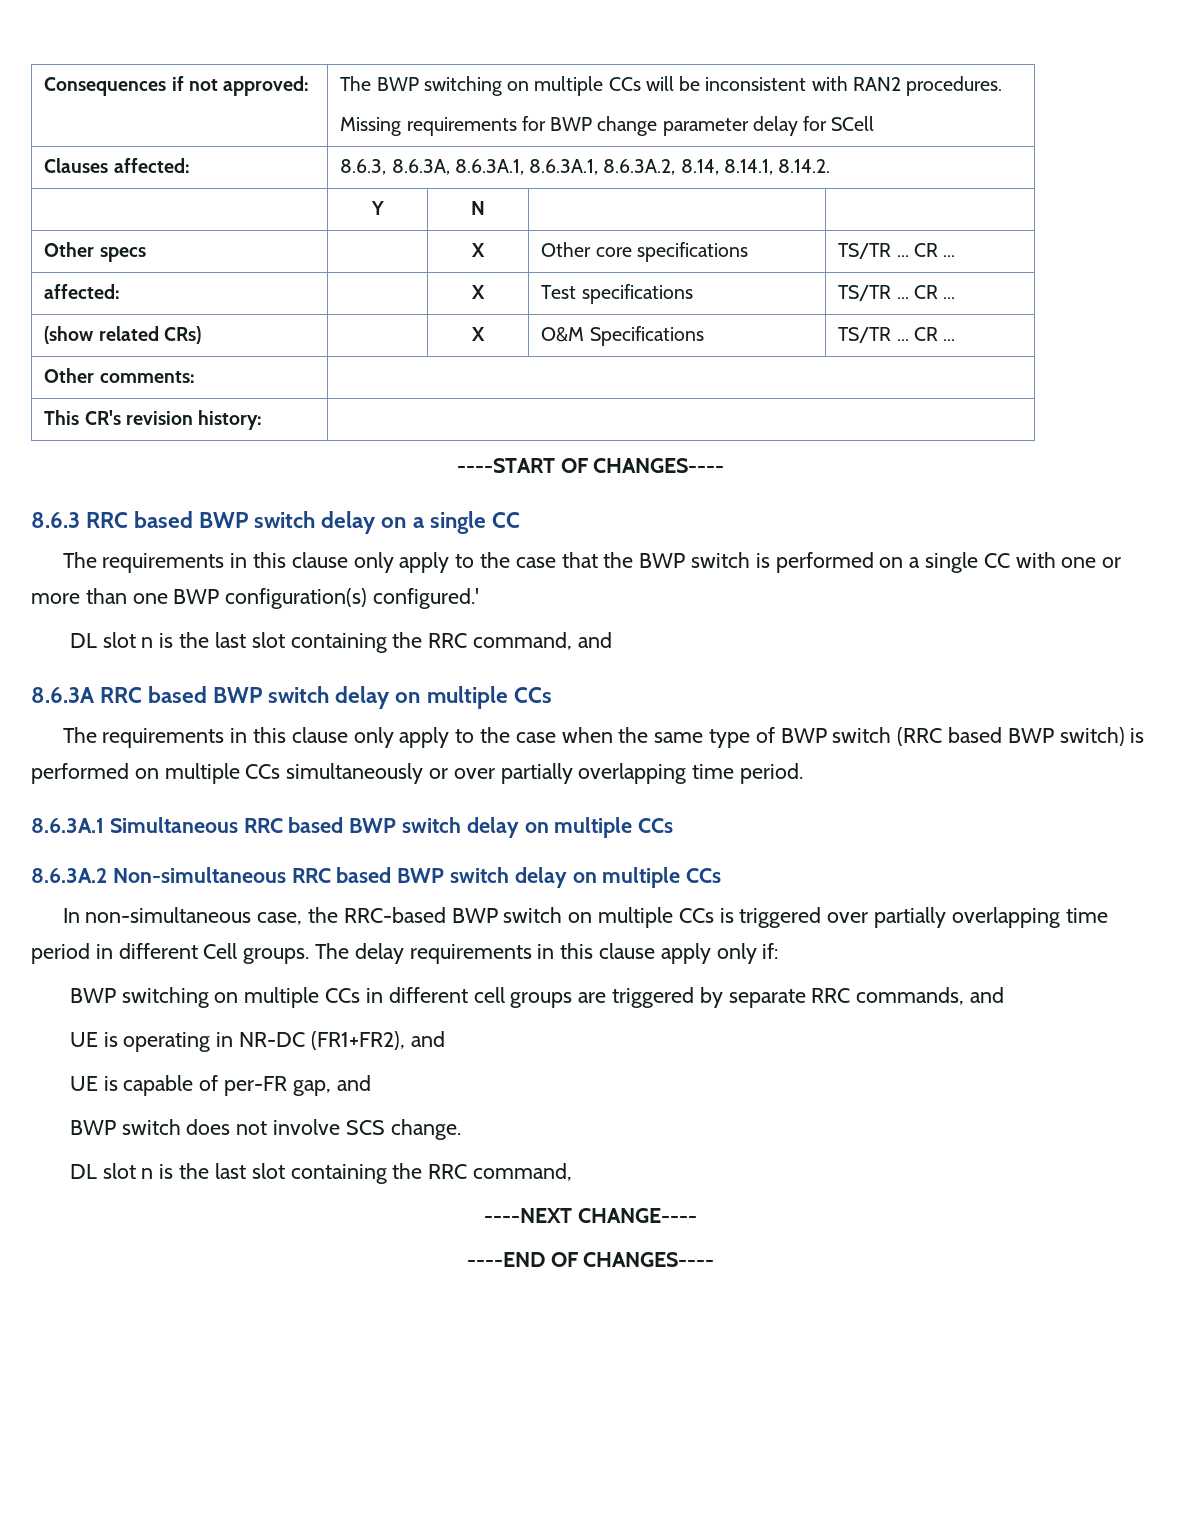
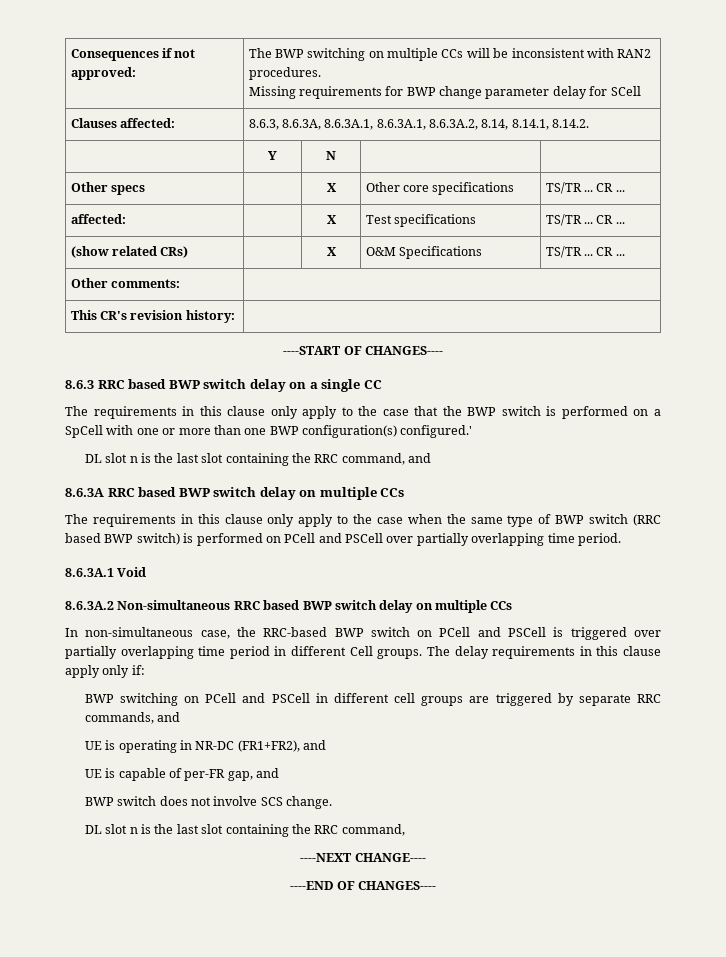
- The requirements in this clause only apply to the case that the BWP switch is performed on a single CC with one or more than one BWP configuration(s) configured.'
+ The requirements in this clause only apply to the case that the BWP switch is performed on a SpCell with one or more than one BWP configuration(s) configured.'
- The requirements in this clause only apply to the case when the same type of BWP switch (RRC based BWP switch) is performed on multiple CCs simultaneously or over partially overlapping time period.
+ The requirements in this clause only apply to the case when the same type of BWP switch (RRC based BWP switch) is performed on PCell and PSCell over partially overlapping time period.
- 8.6.3A.1 Simultaneous RRC based BWP switch delay on multiple CCs
+ 8.6.3A.1 Void
- In non-simultaneous case, the RRC-based BWP switch on multiple CCs is triggered over partially overlapping time period in different Cell groups.
+ In non-simultaneous case, the RRC-based BWP switch on PCell and PSCell is triggered over partially overlapping time period in different Cell groups.
- BWP switching on multiple CCs in different cell groups are triggered by separate RRC commands, and
+ BWP switching on PCell and PSCell in different cell groups are triggered by separate RRC commands, and

